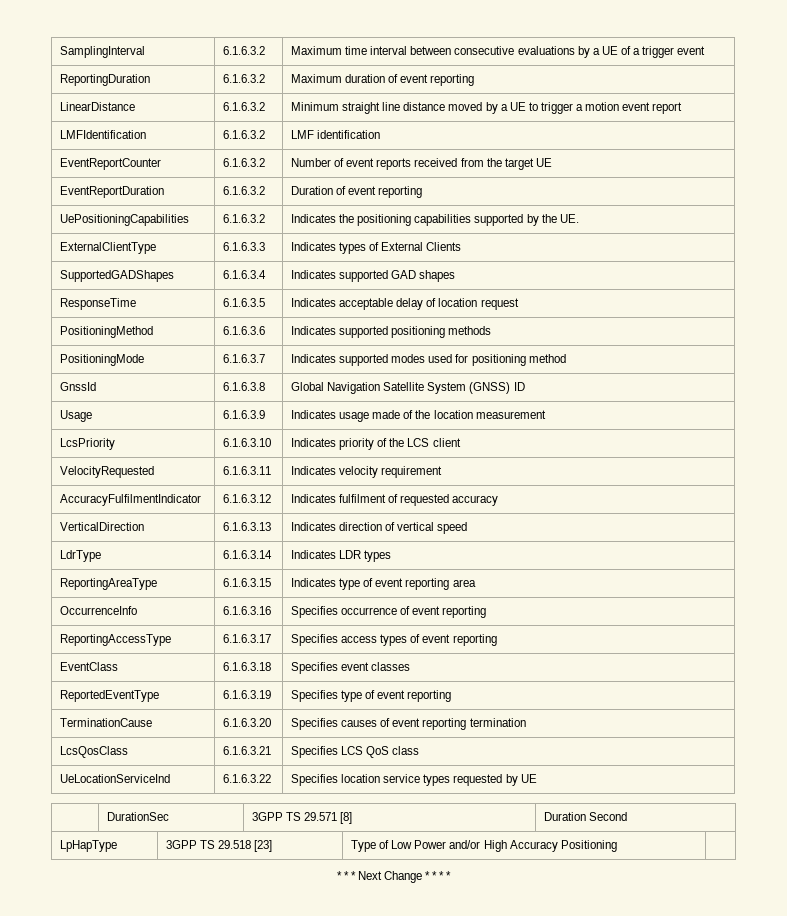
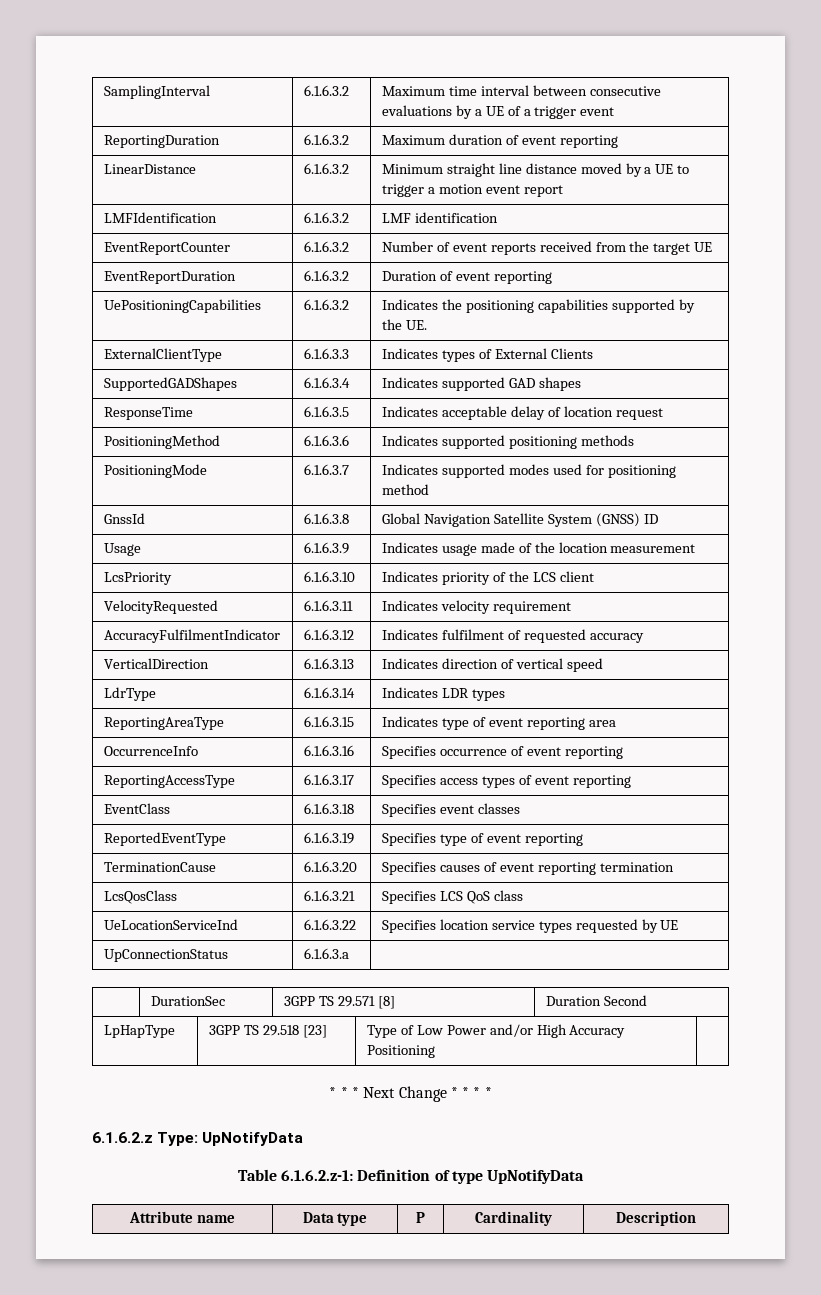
+ UpConnectionStatus | 6.1.6.3.a |
+ 6.1.6.2.z Type: UpNotifyData
+ Table 6.1.6.2.z-1: Definition of type UpNotifyData
+ Attribute name | Data type | P | Cardinality | Description

